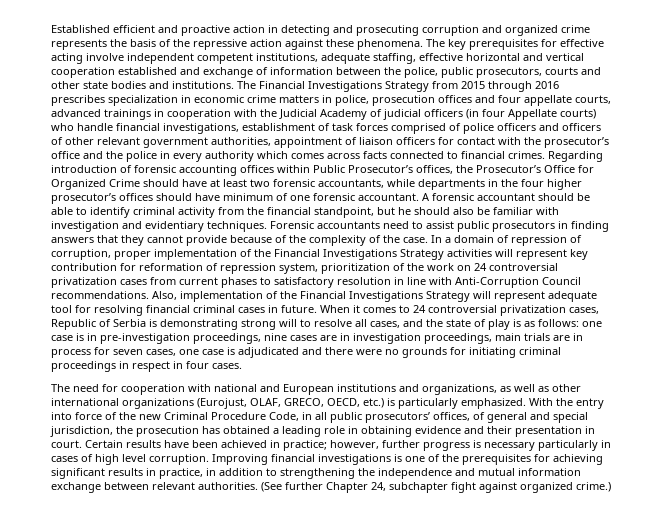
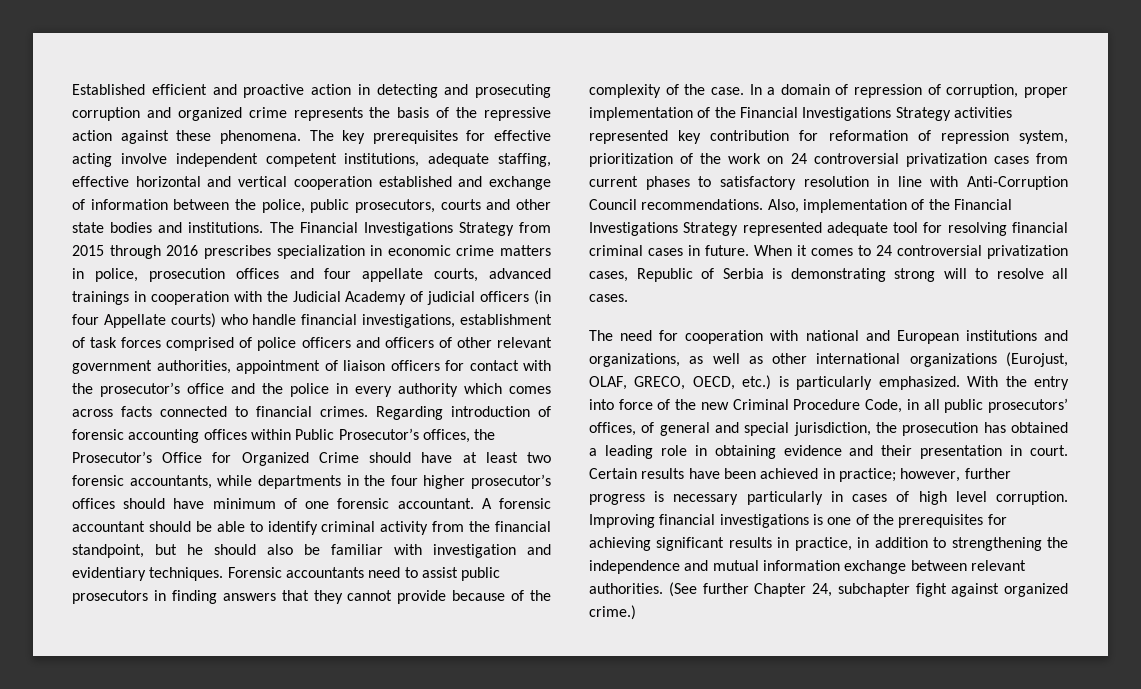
- In a domain of repression of corruption, proper implementation of the Financial Investigations Strategy activities will represent key contribution for reformation of repression system, prioritization of the work on 24 controversial privatization cases from current phases to satisfactory resolution in line with Anti-Corruption Council recommendations.
+ In a domain of repression of corruption, proper implementation of the Financial Investigations Strategy activities represented key contribution for reformation of repression system, prioritization of the work on 24 controversial privatization cases from current phases to satisfactory resolution in line with Anti-Corruption Council recommendations.
- Also, implementation of the Financial Investigations Strategy will represent adequate tool for resolving financial criminal cases in future.
+ Also, implementation of the Financial Investigations Strategy represented adequate tool for resolving financial criminal cases in future.
- When it comes to 24 controversial privatization cases, Republic of Serbia is demonstrating strong will to resolve all cases, and the state of play is as follows: one case is in pre-investigation proceedings, nine cases are in investigation proceedings, main trials are in process for seven cases, one case is adjudicated and there were no grounds for initiating criminal proceedings in respect in four cases.
+ When it comes to 24 controversial privatization cases, Republic of Serbia is demonstrating strong will to resolve all cases.

